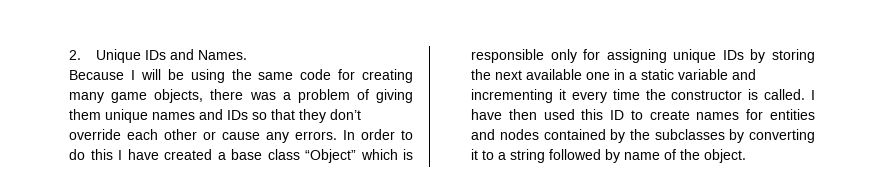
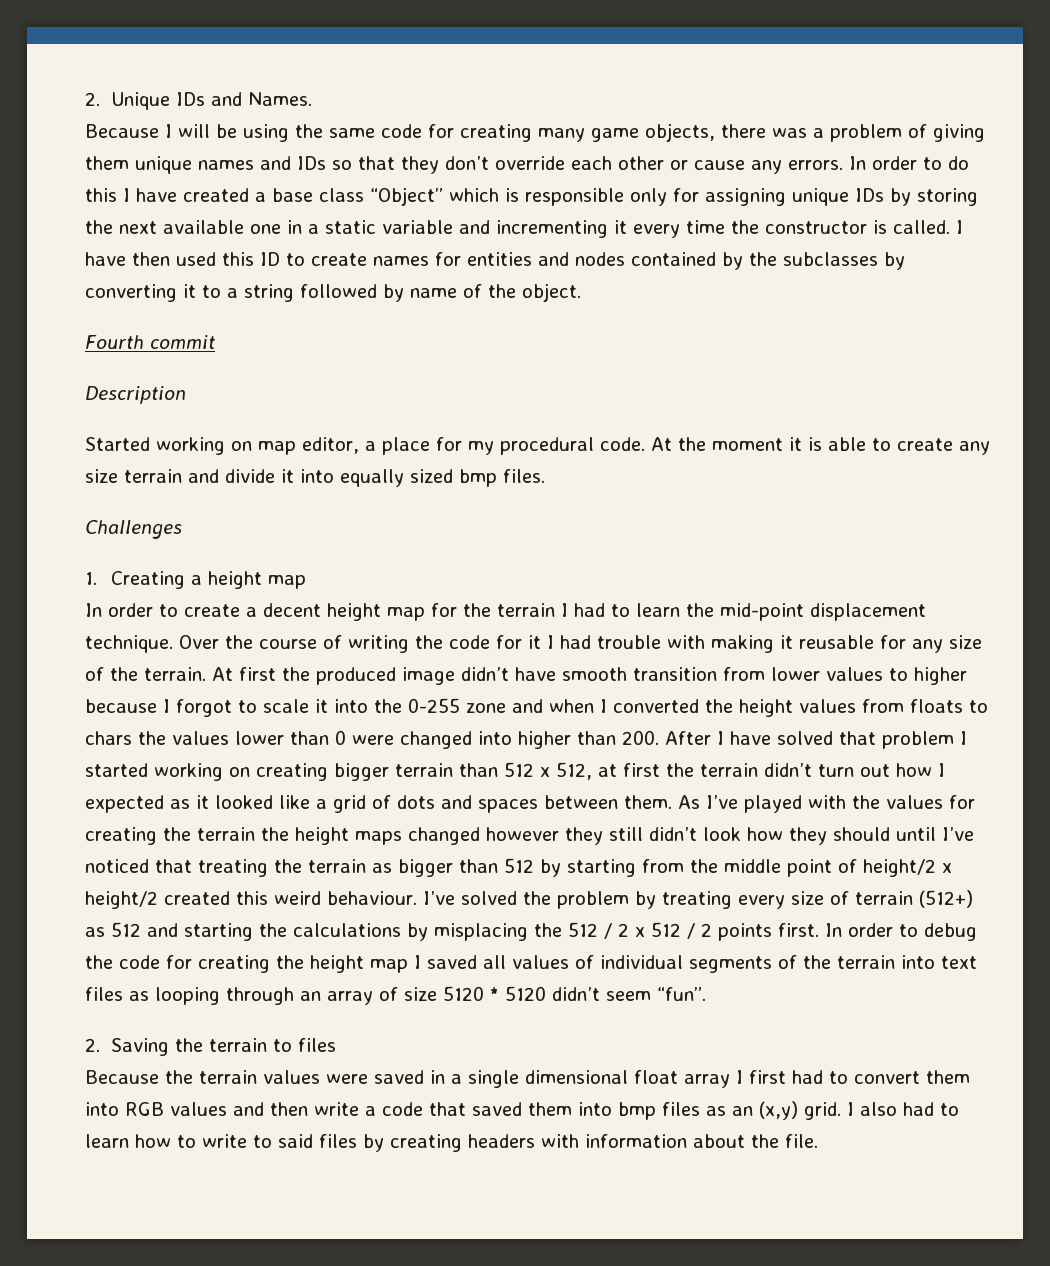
+ Fourth commit
+ Description
+ Started working on map editor, a place for my procedural code. At the moment it is able to create any size terrain and divide it into equally sized bmp files.
+ Challenges
+ 1. Creating a height map
+ In order to create a decent height map for the terrain I had to learn the mid-point displacement technique. Over the course of writing the code for it I had trouble with making it reusable for any size of the terrain. At first the produced image didn’t have smooth transition from lower values to higher because I forgot to scale it into the 0-255 zone and when I converted the height values from floats to chars the values lower than 0 were changed into higher than 200. After I have solved that problem I started working on creating bigger terrain than 512 x 512, at first the terrain didn’t turn out how I expected as it looked like a grid of dots and spaces between them. As I’ve played with the values for creating the terrain the height maps changed however they still didn’t look how they should until I’ve noticed that treating the terrain as bigger than 512 by starting from the middle point of height/2 x height/2 created this weird behaviour. I’ve solved the problem by treating every size of terrain (512+) as 512 and starting the calculations by misplacing the 512 / 2 x 512 / 2 points first. In order to debug the code for creating the height map I saved all values of individual segments of the terrain into text files as looping through an array of size 5120 * 5120 didn’t seem “fun”.
+ 2. Saving the terrain to files
+ Because the terrain values were saved in a single dimensional float array I first had to convert them into RGB values and then write a code that saved them into bmp files as an (x,y) grid. I also had to learn how to write to said files by creating headers with information about the file.

